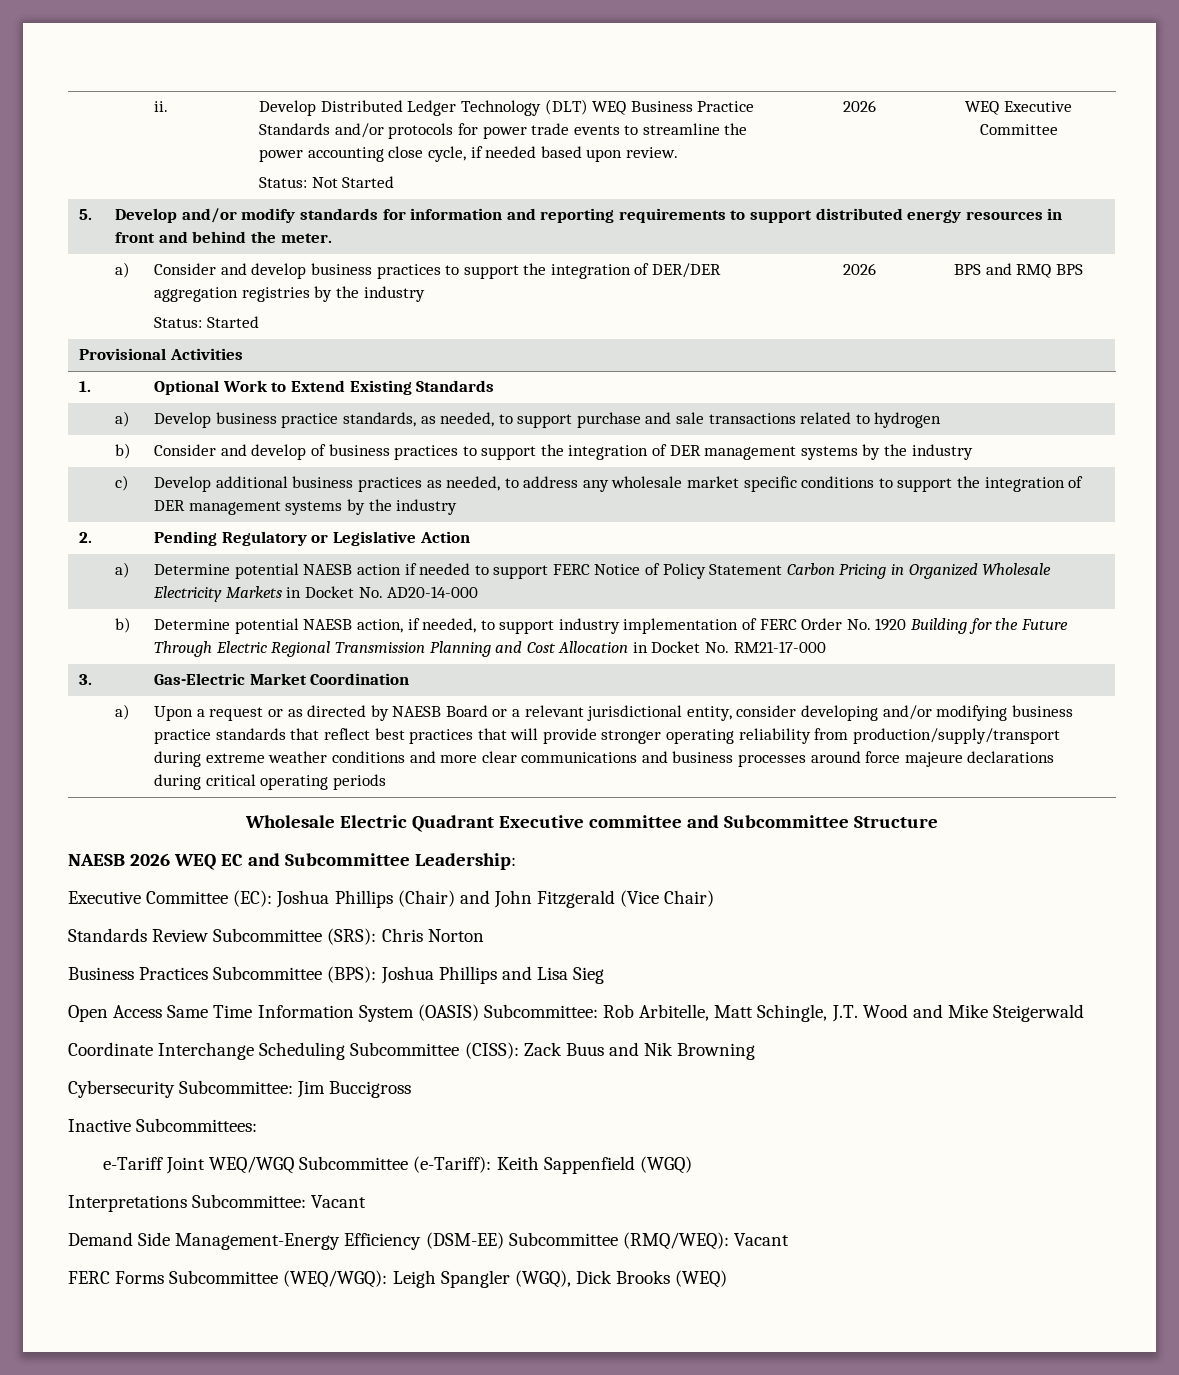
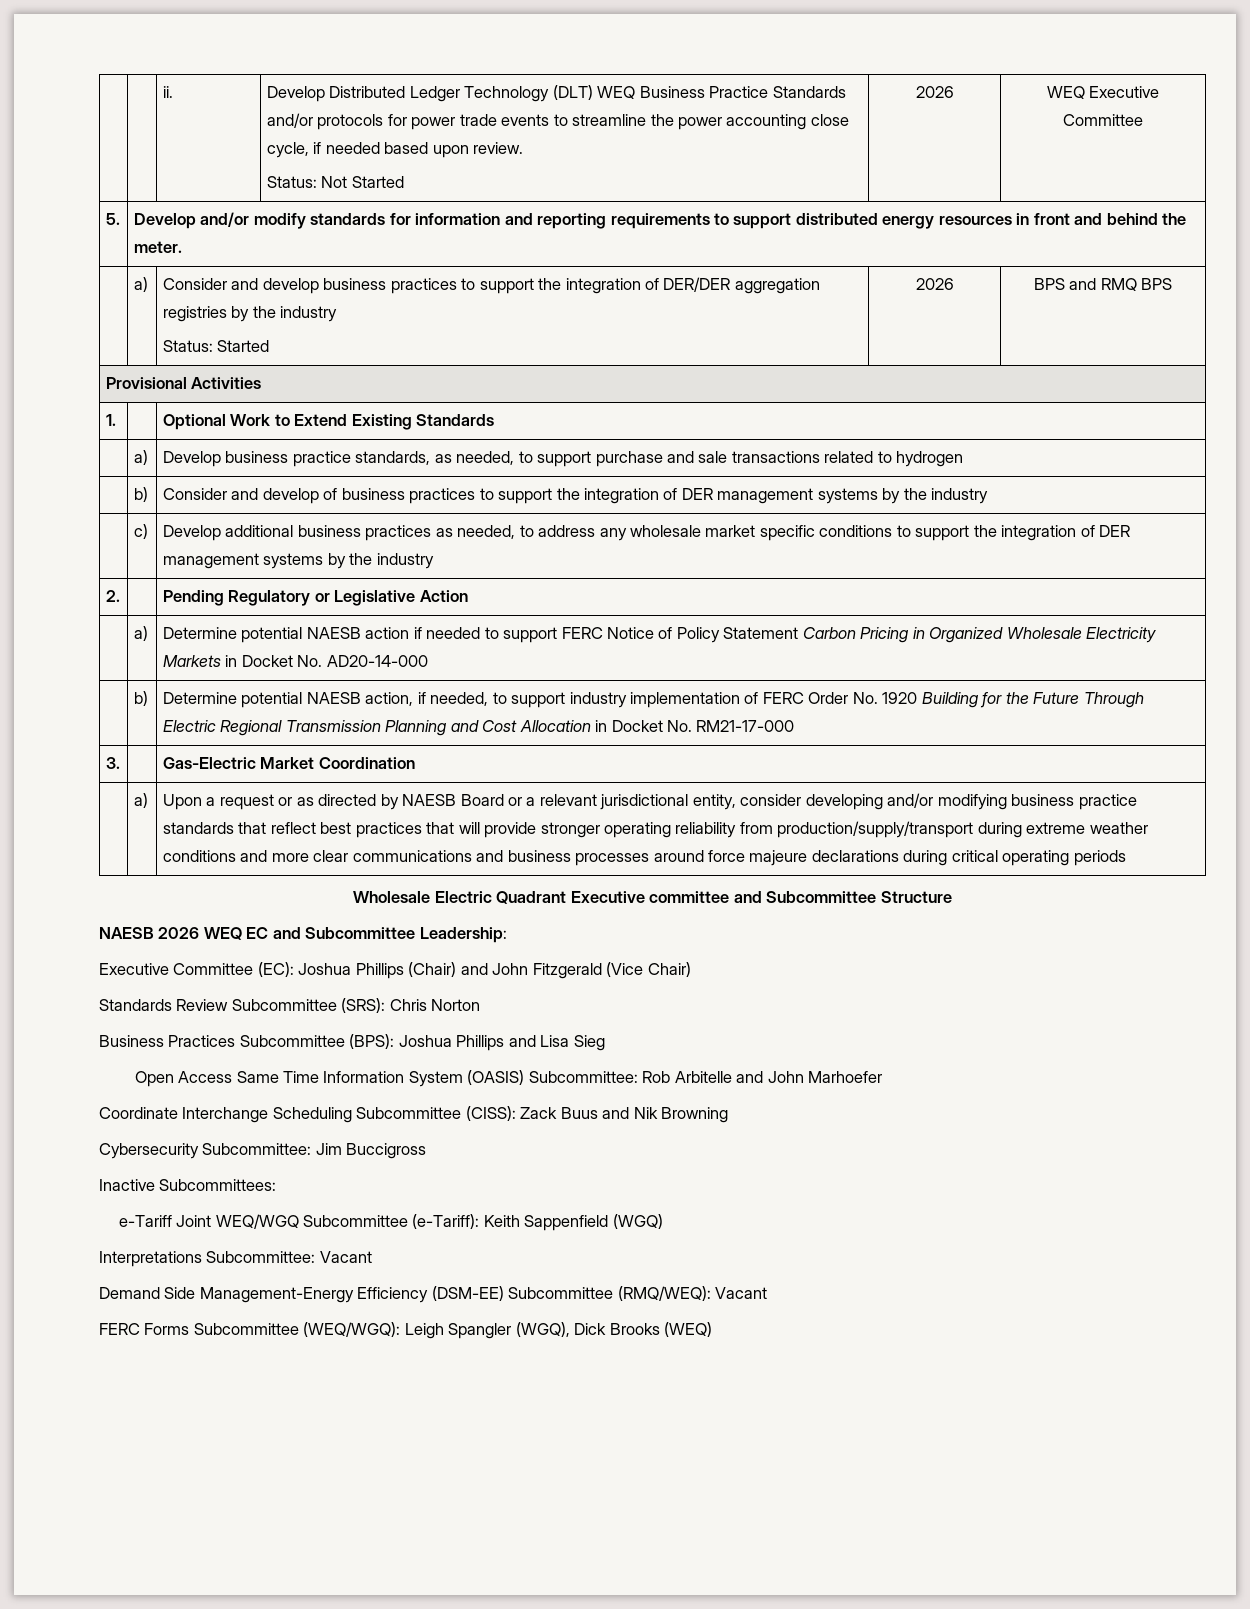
- Open Access Same Time Information System (OASIS) Subcommittee: Rob Arbitelle, Matt Schingle, J.T. Wood and Mike Steigerwald
+ Open Access Same Time Information System (OASIS) Subcommittee: Rob Arbitelle and John Marhoefer

